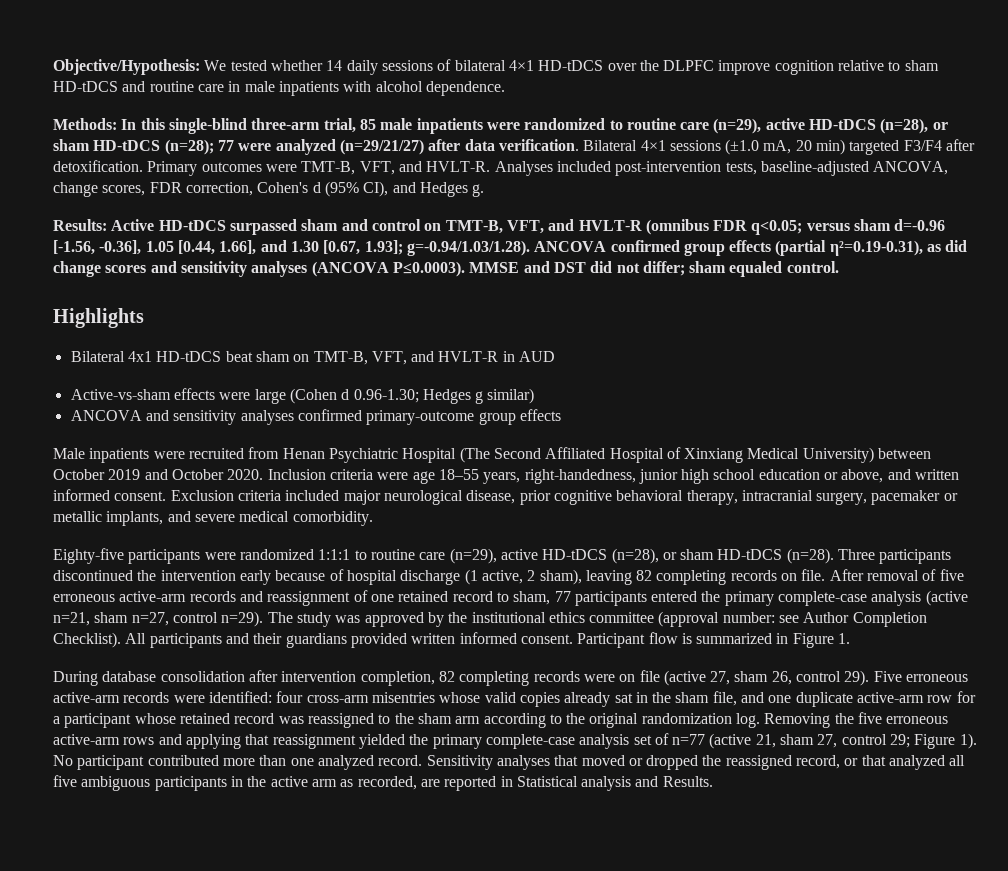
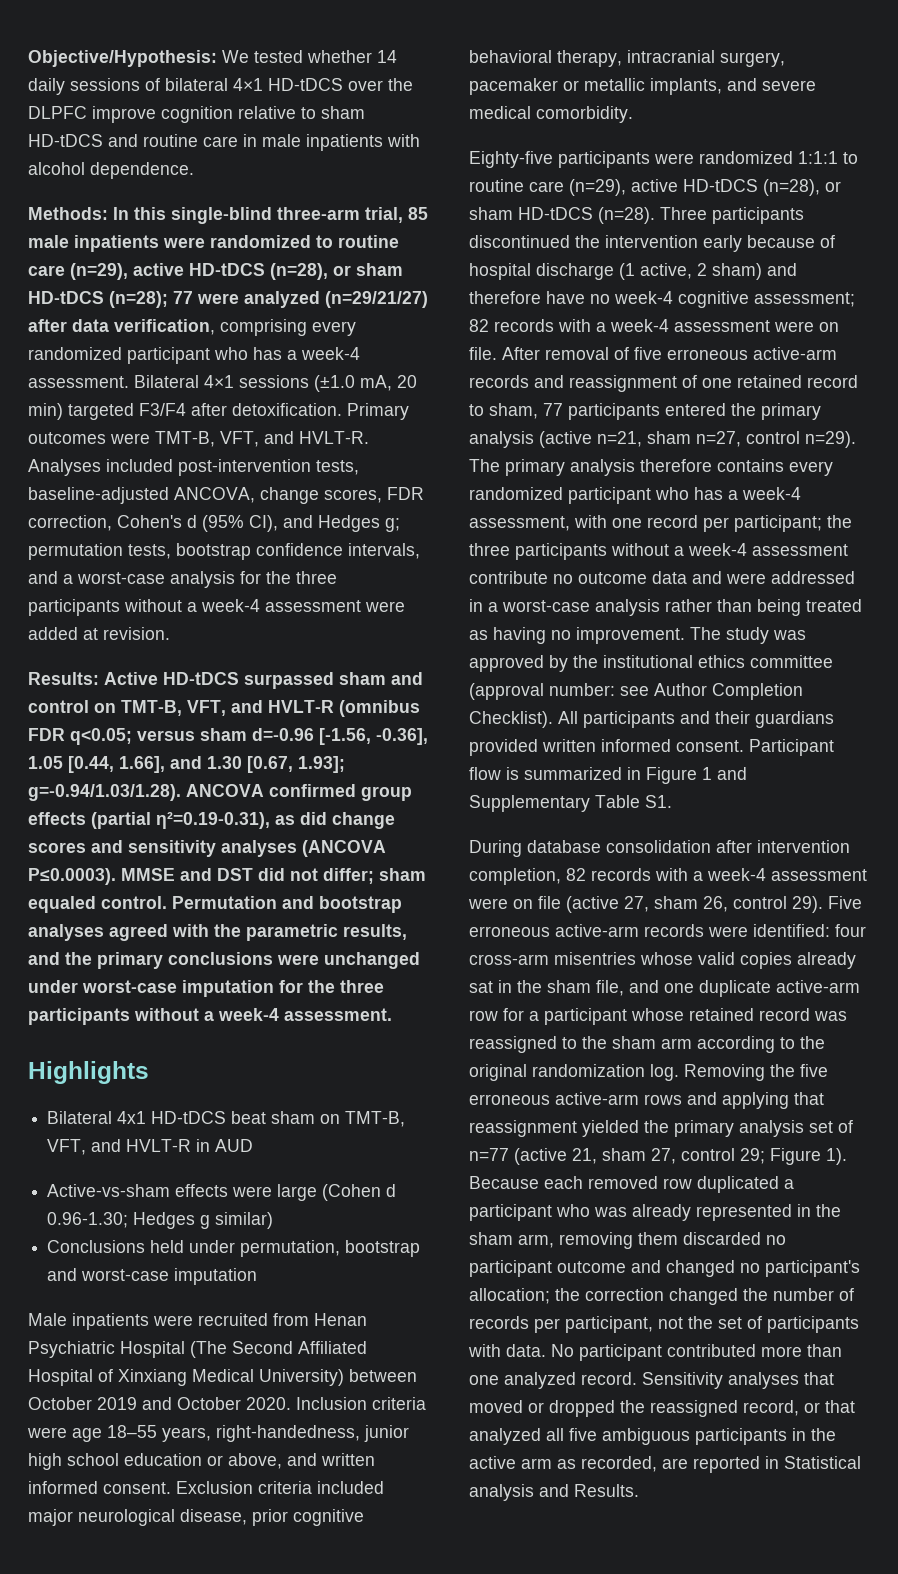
- Methods: In this single-blind three-arm trial, 85 male inpatients were randomized to routine care (n=29), active HD-tDCS (n=28), or sham HD-tDCS (n=28); 77 were analyzed (n=29/21/27) after data verification.
+ Methods: In this single-blind three-arm trial, 85 male inpatients were randomized to routine care (n=29), active HD-tDCS (n=28), or sham HD-tDCS (n=28); 77 were analyzed (n=29/21/27) after data verification, comprising every randomized participant who has a week-4 assessment.
- Analyses included post-intervention tests, baseline-adjusted ANCOVA, change scores, FDR correction, Cohen's d (95% CI), and Hedges g.
+ Analyses included post-intervention tests, baseline-adjusted ANCOVA, change scores, FDR correction, Cohen's d (95% CI), and Hedges g; permutation tests, bootstrap confidence intervals, and a worst-case analysis for the three participants without a week-4 assessment were added at revision.
+ Permutation and bootstrap analyses agreed with the parametric results, and the primary conclusions were unchanged under worst-case imputation for the three participants without a week-4 assessment.
- ANCOVA and sensitivity analyses confirmed primary-outcome group effects
+ Conclusions held under permutation, bootstrap and worst-case imputation
- Three participants discontinued the intervention early because of hospital discharge (1 active, 2 sham), leaving 82 completing records on file.
+ Three participants discontinued the intervention early because of hospital discharge (1 active, 2 sham) and therefore have no week-4 cognitive assessment; 82 records with a week-4 assessment were on file.
- After removal of five erroneous active-arm records and reassignment of one retained record to sham, 77 participants entered the primary complete-case analysis (active n=21, sham n=27, control n=29).
+ After removal of five erroneous active-arm records and reassignment of one retained record to sham, 77 participants entered the primary analysis (active n=21, sham n=27, control n=29).
- The study was approved by the institutional ethics committee (approval number: see Author Completion Checklist).
+ The primary analysis therefore contains every randomized participant who has a week-4 assessment, with one record per participant; the three participants without a week-4 assessment contribute no outcome data and were addressed in a worst-case analysis rather than being treated as having no improvement. The study was approved by the institutional ethics committee (approval number: see Author Completion Checklist).
- Participant flow is summarized in Figure 1.
+ Participant flow is summarized in Figure 1 and Supplementary Table S1.
- During database consolidation after intervention completion, 82 completing records were on file (active 27, sham 26, control 29).
+ During database consolidation after intervention completion, 82 records with a week-4 assessment were on file (active 27, sham 26, control 29).
- Removing the five erroneous active-arm rows and applying that reassignment yielded the primary complete-case analysis set of n=77 (active 21, sham 27, control 29; Figure 1).
+ Removing the five erroneous active-arm rows and applying that reassignment yielded the primary analysis set of n=77 (active 21, sham 27, control 29; Figure 1).
+ Because each removed row duplicated a participant who was already represented in the sham arm, removing them discarded no participant outcome and changed no participant's allocation; the correction changed the number of records per participant, not the set of participants with data.

